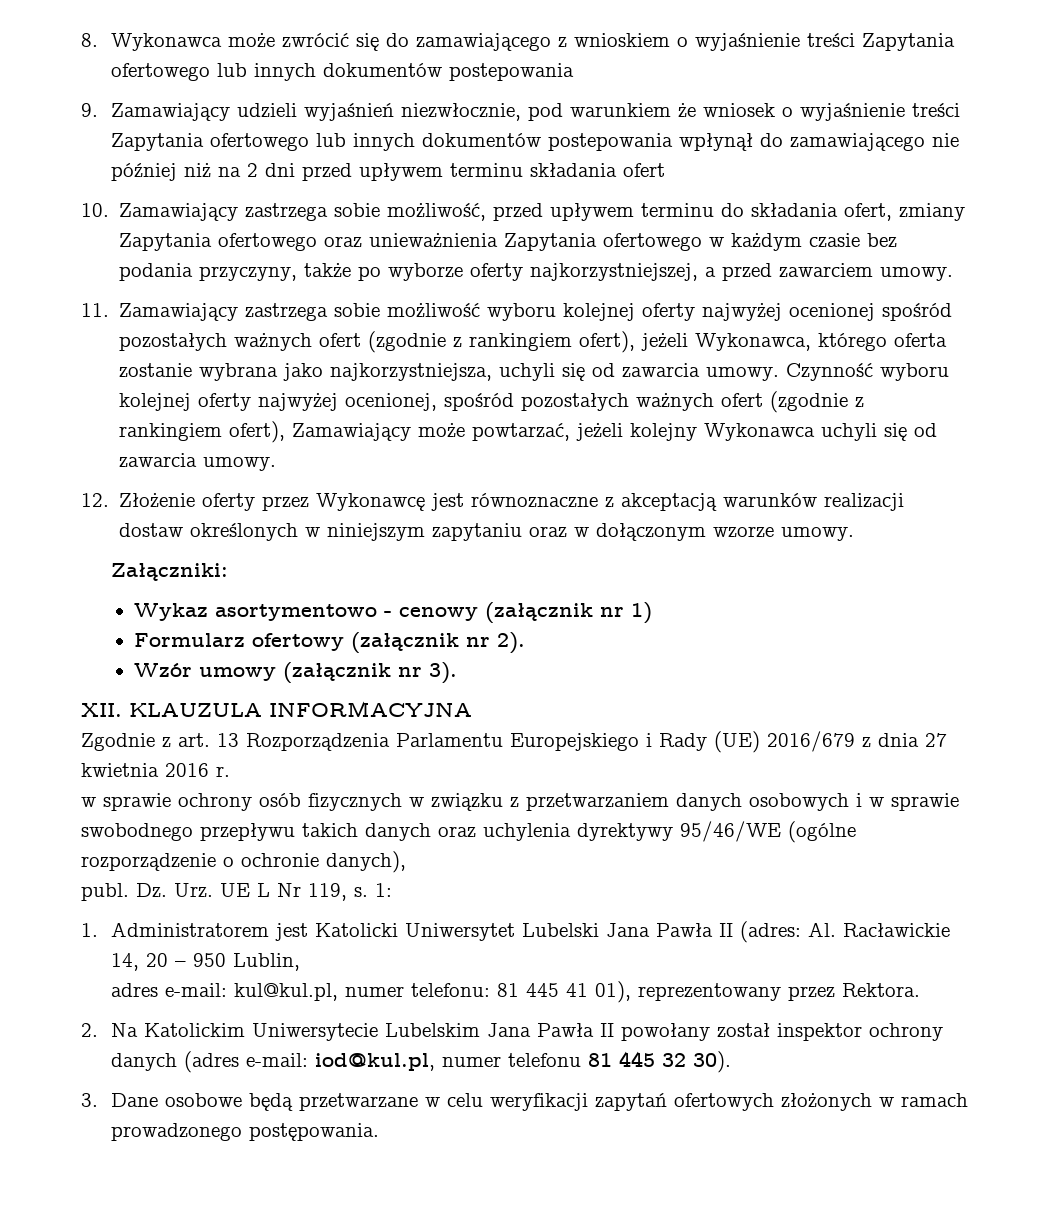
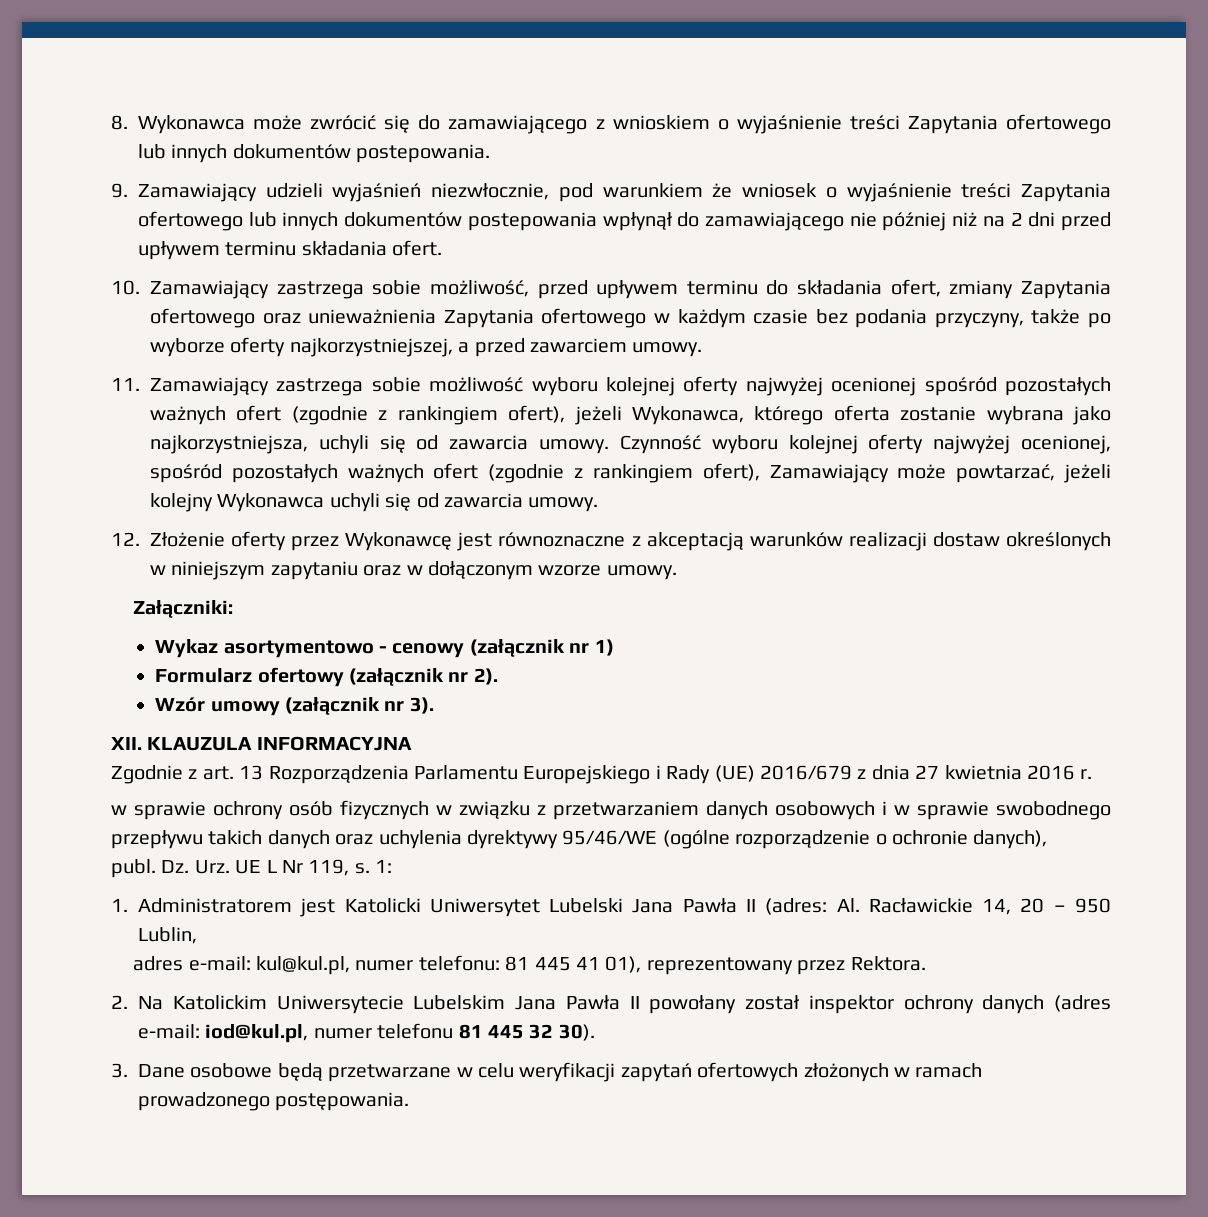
- 8. Wykonawca może zwrócić się do zamawiającego z wnioskiem o wyjaśnienie treści Zapytania ofertowego lub innych dokumentów postepowania
+ 8. Wykonawca może zwrócić się do zamawiającego z wnioskiem o wyjaśnienie treści Zapytania ofertowego lub innych dokumentów postepowania.
- 9. Zamawiający udzieli wyjaśnień niezwłocznie, pod warunkiem że wniosek o wyjaśnienie treści Zapytania ofertowego lub innych dokumentów postepowania wpłynął do zamawiającego nie później niż na 2 dni przed upływem terminu składania ofert
+ 9. Zamawiający udzieli wyjaśnień niezwłocznie, pod warunkiem że wniosek o wyjaśnienie treści Zapytania ofertowego lub innych dokumentów postepowania wpłynął do zamawiającego nie później niż na 2 dni przed upływem terminu składania ofert.

